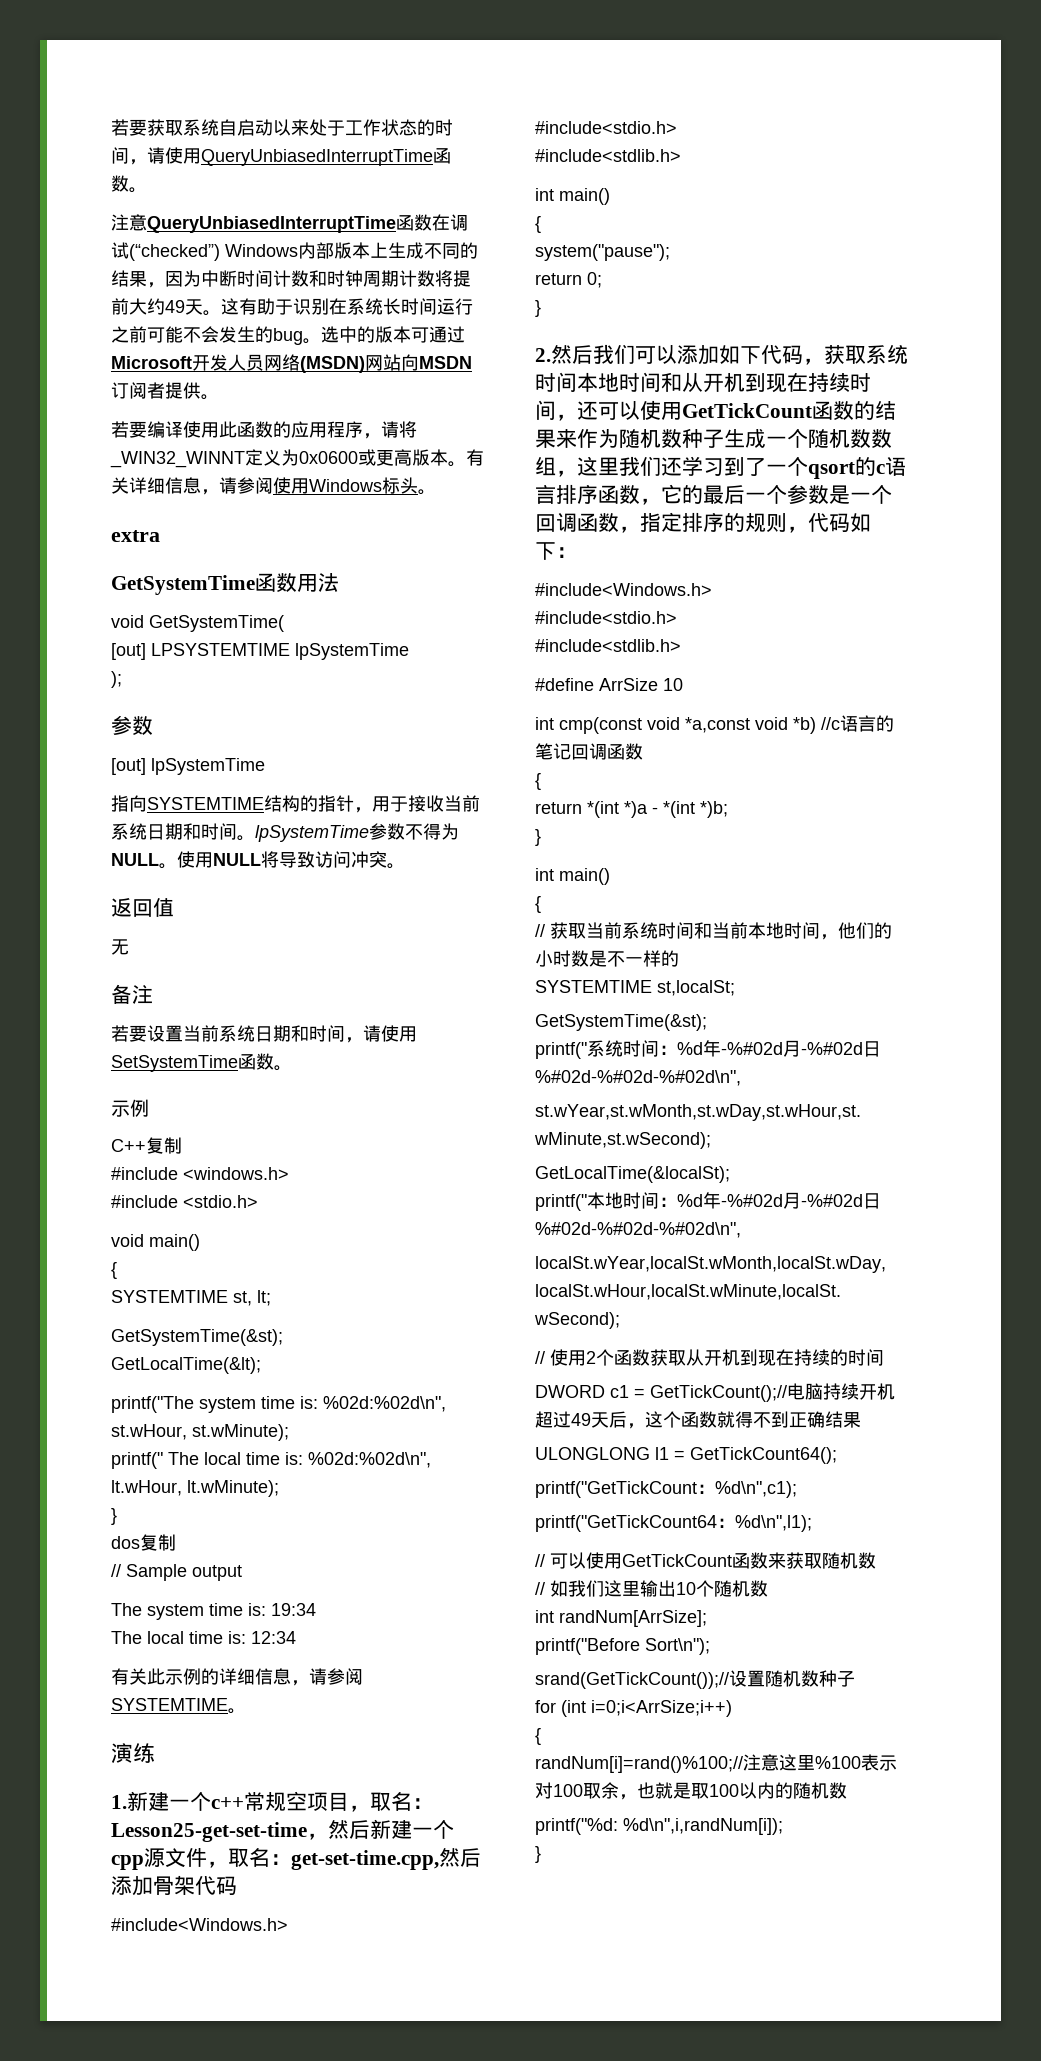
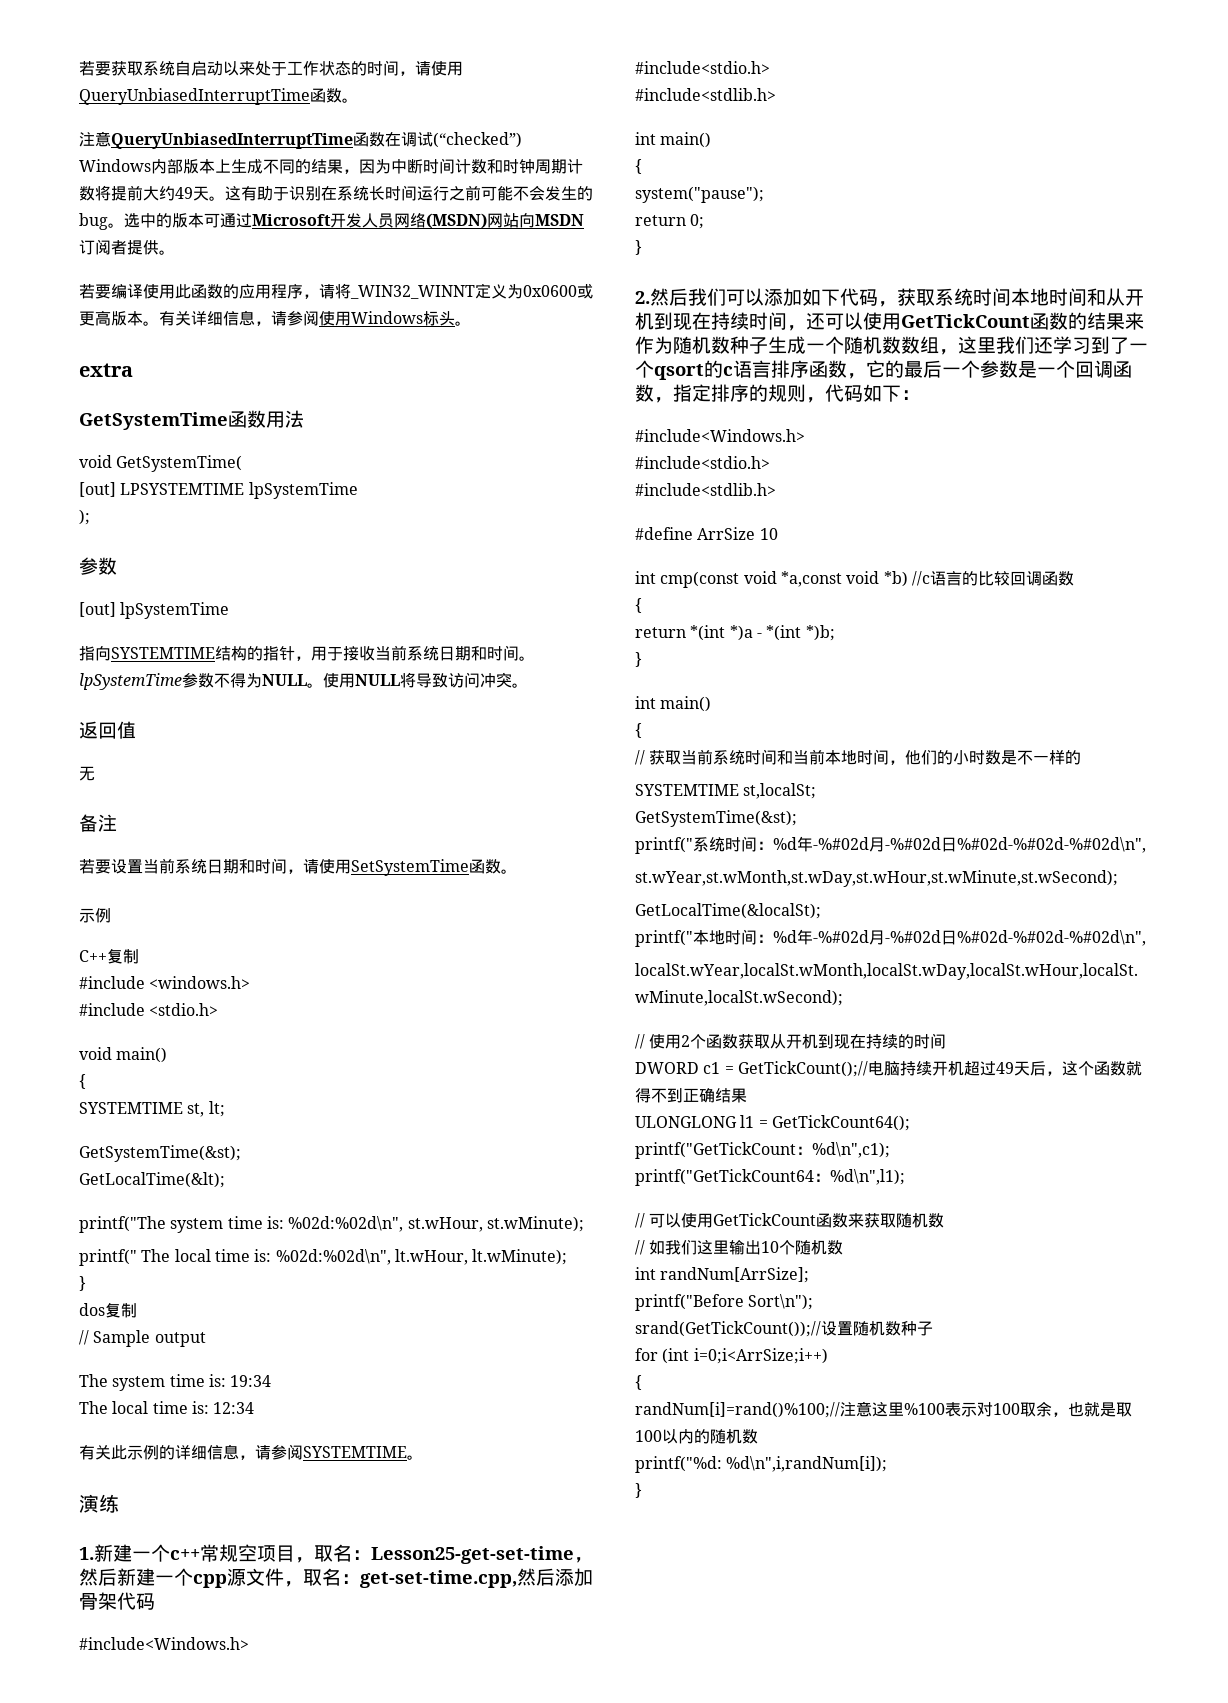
- int cmp(const void *a,const void *b) //c语言的笔记回调函数
+ int cmp(const void *a,const void *b) //c语言的比较回调函数

